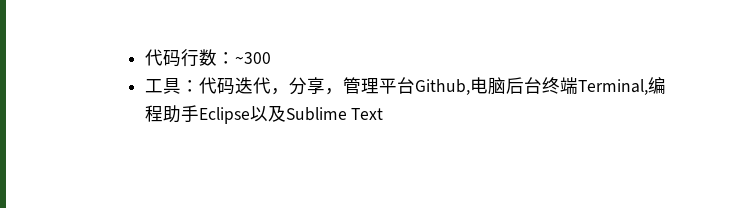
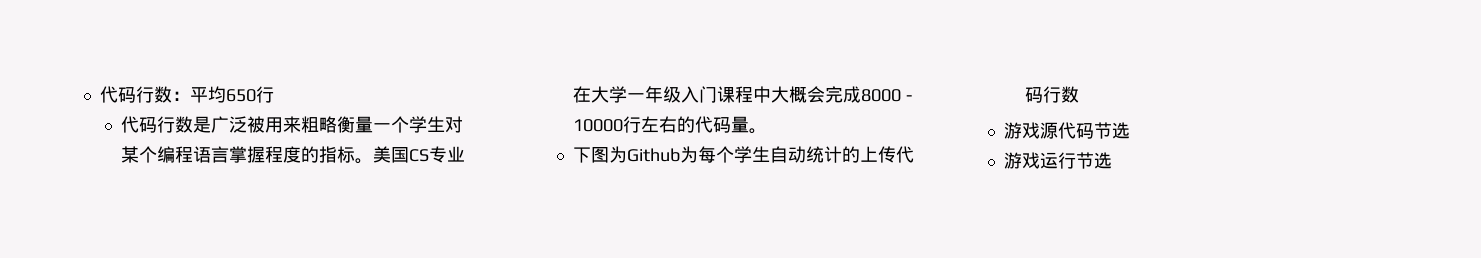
- 代码行数：~300
- 工具：代码迭代，分享，管理平台Github,电脑后台终端Terminal,编程助手Eclipse以及Sublime Text
+ 代码行数：平均650行
+ 代码行数是广泛被用来粗略衡量一个学生对某个编程语言掌握程度的指标。美国CS专业在大学一年级入门课程中大概会完成8000 - 10000行左右的代码量。
+ 下图为Github为每个学生自动统计的上传代码行数
+ 游戏源代码节选
+ 游戏运行节选

